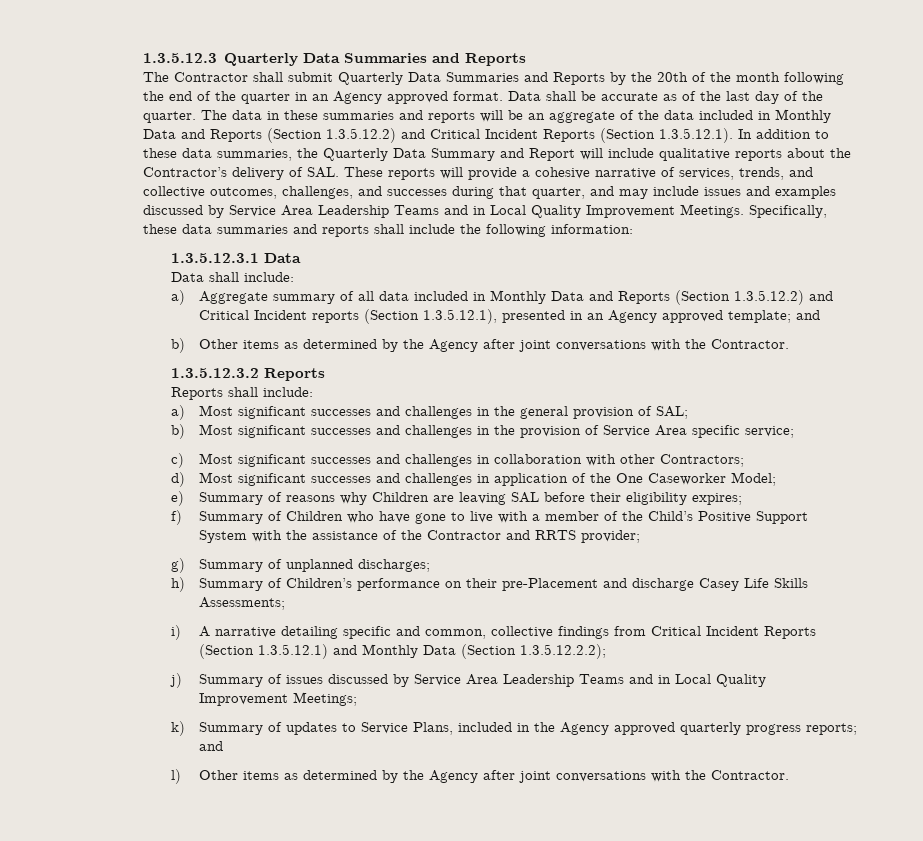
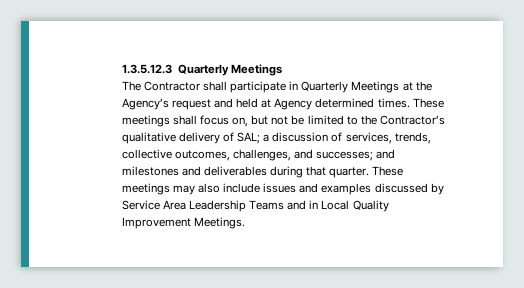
- 1.3.5.12.3 Quarterly Data Summaries and Reports
+ 1.3.5.12.3 Quarterly Meetings
- The Contractor shall submit Quarterly Data Summaries and Reports by the 20th of the month following the end of the quarter in an Agency approved format. Data shall be accurate as of the last day of the quarter. The data in these summaries and reports will be an aggregate of the data included in Monthly Data and Reports (Section 1.3.5.12.2) and Critical Incident Reports (Section 1.3.5.12.1). In addition to these data summaries, the Quarterly Data Summary and Report will include qualitative reports about the Contractor’s delivery of SAL. These reports will provide a cohesive narrative of services, trends, and collective outcomes, challenges, and successes during that quarter, and may include issues and examples discussed by Service Area Leadership Teams and in Local Quality Improvement Meetings. Specifically, these data summaries and reports shall include the following information:
- 1.3.5.12.3.1 Data
- Data shall include:
- a) Aggregate summary of all data included in Monthly Data and Reports (Section 1.3.5.12.2) and Critical Incident reports (Section 1.3.5.12.1), presented in an Agency approved template; and
- b) Other items as determined by the Agency after joint conversations with the Contractor.
- 1.3.5.12.3.2 Reports
- Reports shall include:
- a) Most significant successes and challenges in the general provision of SAL;
- b) Most significant successes and challenges in the provision of Service Area specific service;
- c) Most significant successes and challenges in collaboration with other Contractors;
- d) Most significant successes and challenges in application of the One Caseworker Model;
- e) Summary of reasons why Children are leaving SAL before their eligibility expires;
- f) Summary of Children who have gone to live with a member of the Child’s Positive Support System with the assistance of the Contractor and RRTS provider;
- g) Summary of unplanned discharges;
- h) Summary of Children’s performance on their pre-Placement and discharge Casey Life Skills Assessments;
- i) A narrative detailing specific and common, collective findings from Critical Incident Reports (Section 1.3.5.12.1) and Monthly Data (Section 1.3.5.12.2.2);
- j) Summary of issues discussed by Service Area Leadership Teams and in Local Quality Improvement Meetings;
- k) Summary of updates to Service Plans, included in the Agency approved quarterly progress reports; and
- l) Other items as determined by the Agency after joint conversations with the Contractor.
+ The Contractor shall participate in Quarterly Meetings at the Agency’s request and held at Agency determined times. These meetings shall focus on, but not be limited to the Contractor’s qualitative delivery of SAL; a discussion of services, trends, collective outcomes, challenges, and successes; and milestones and deliverables during that quarter. These meetings may also include issues and examples discussed by Service Area Leadership Teams and in Local Quality Improvement Meetings.

